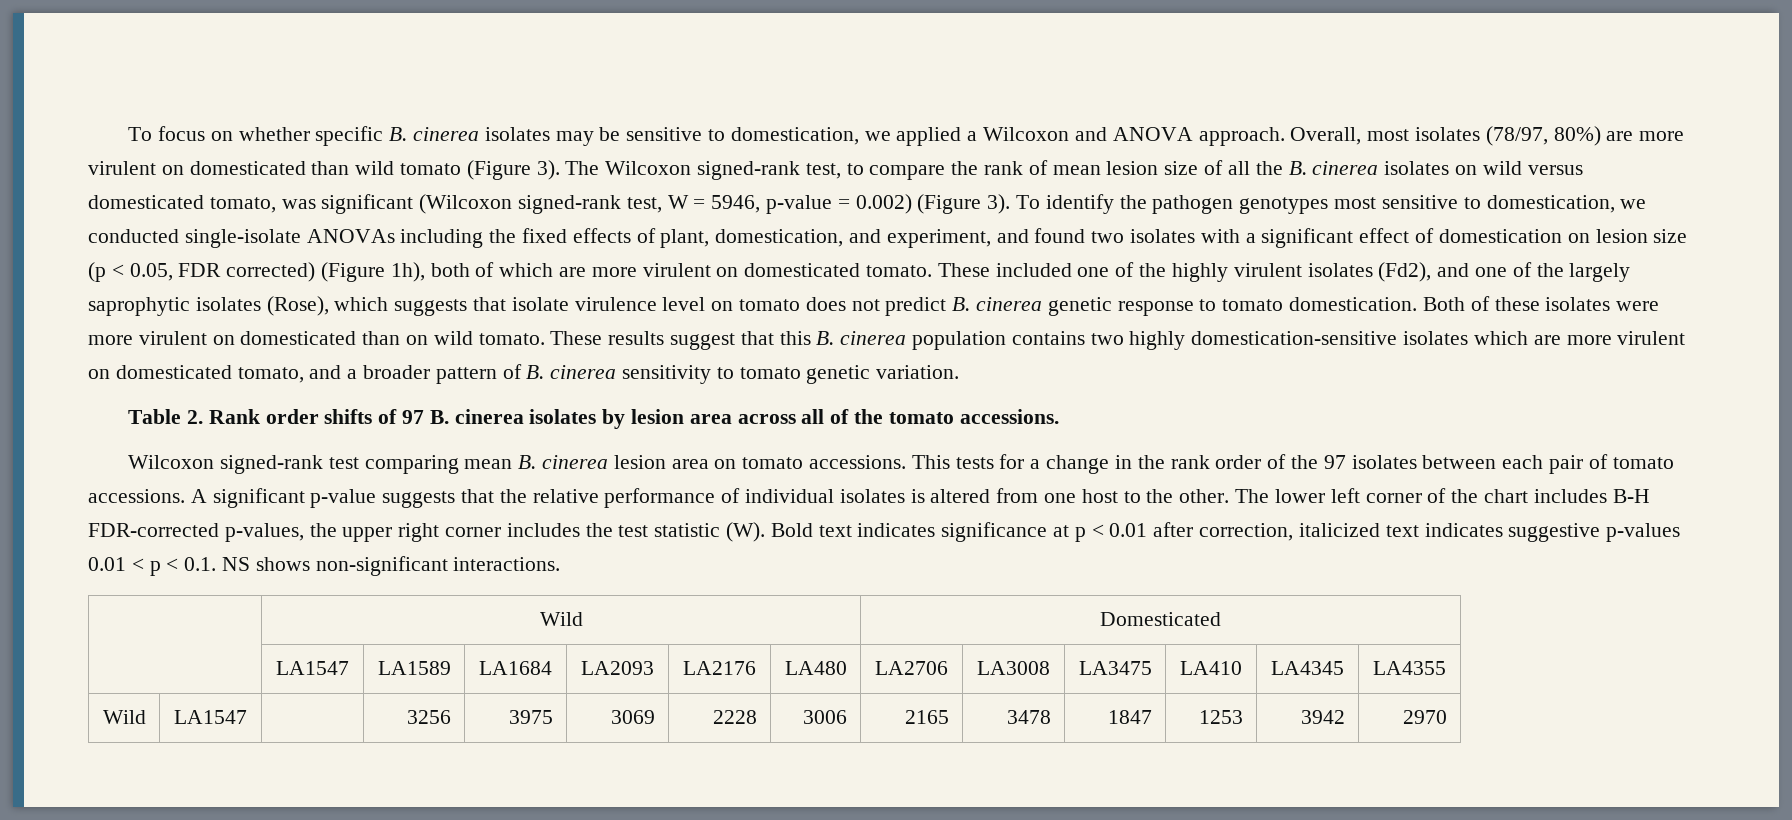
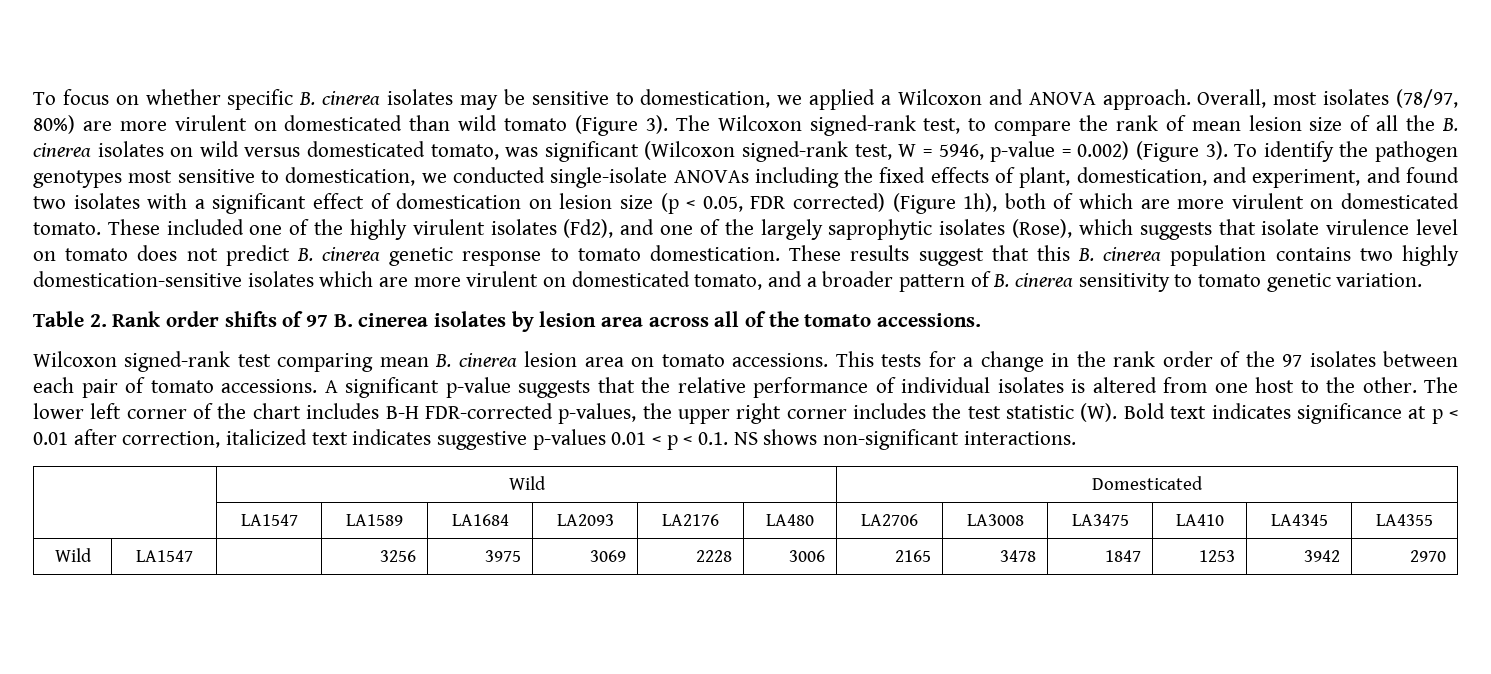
- Both of these isolates were more virulent on domesticated than on wild tomato.

